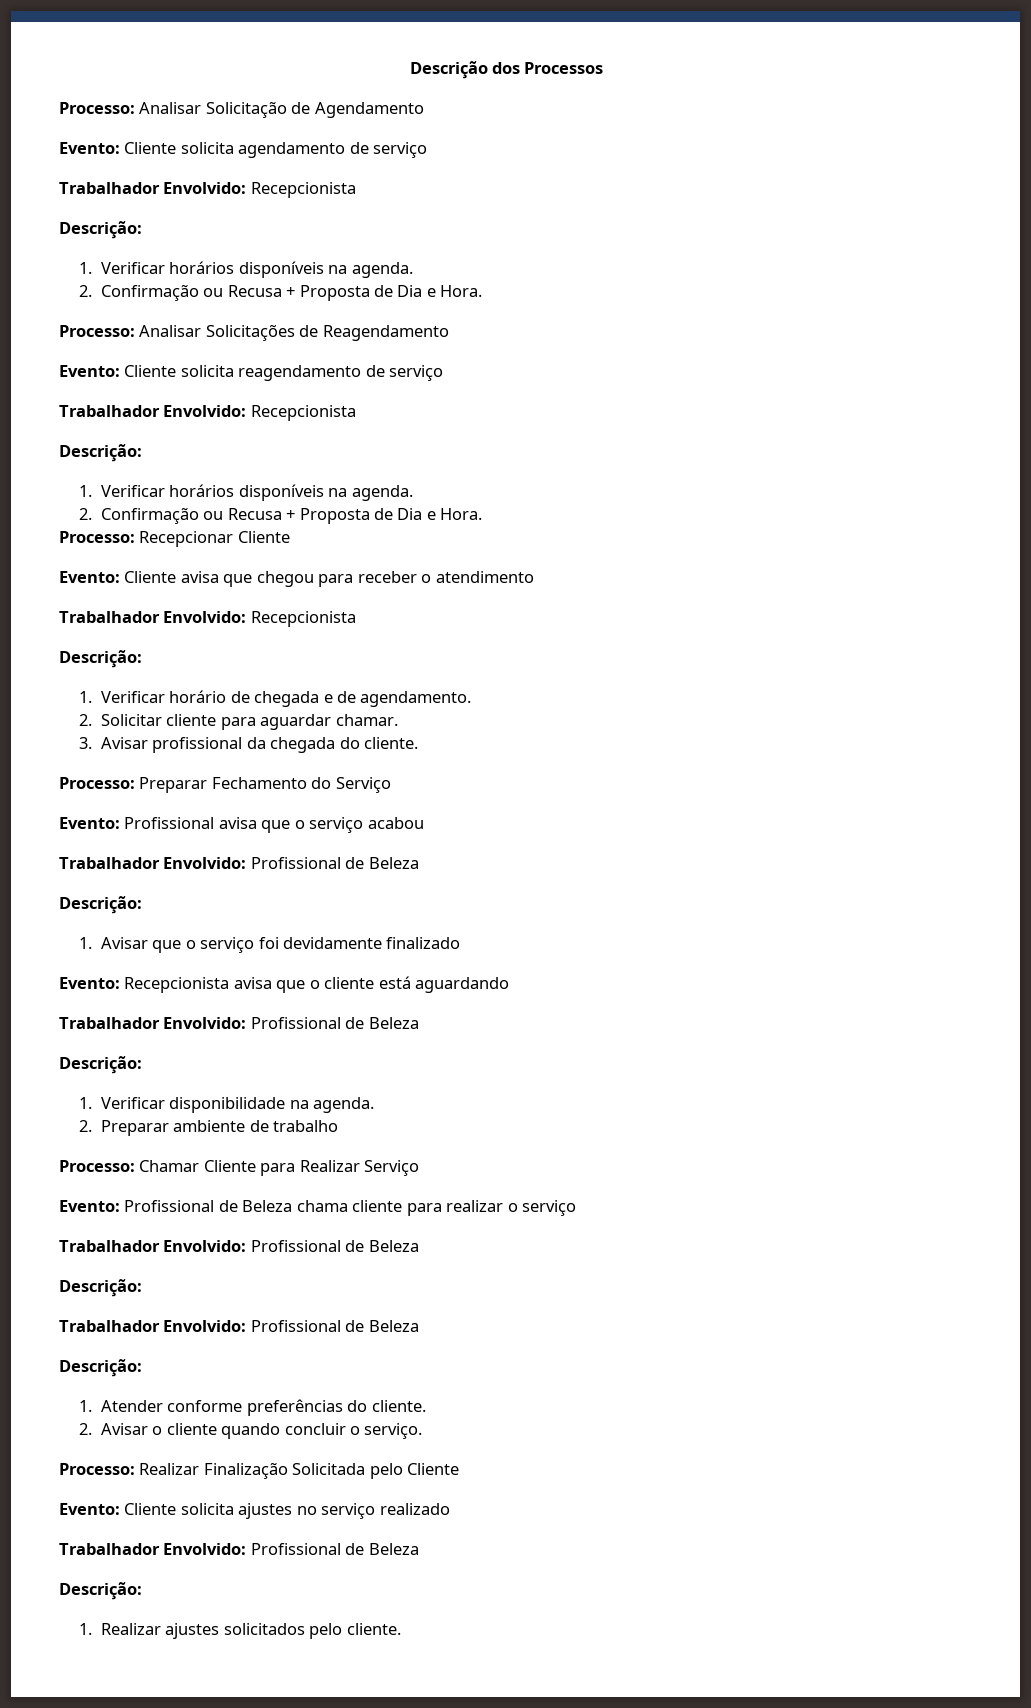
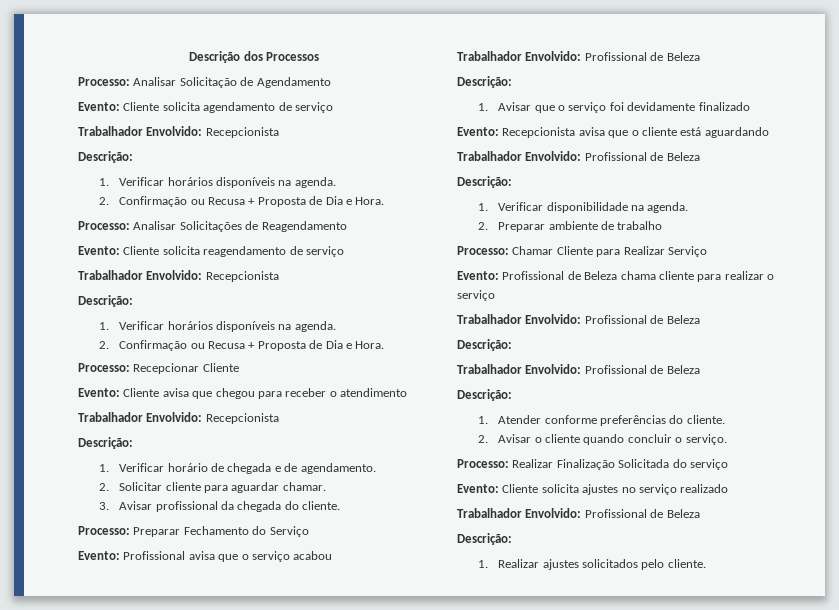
- Processo: Realizar Finalização Solicitada pelo Cliente
+ Processo: Realizar Finalização Solicitada do serviço

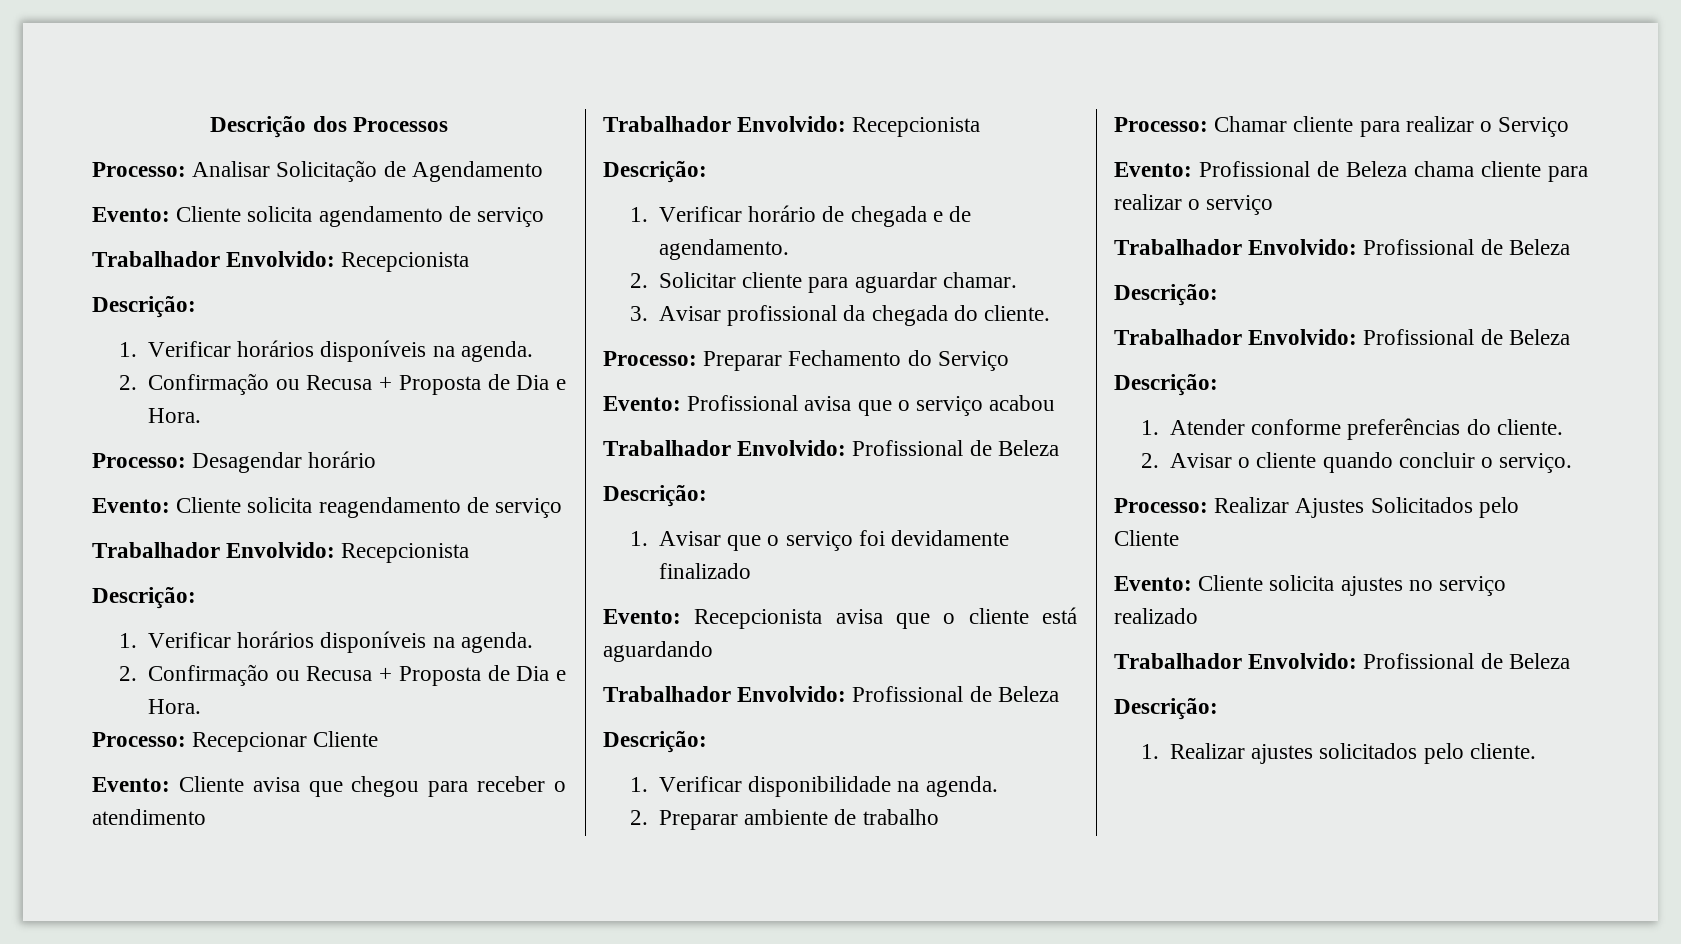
- Processo: Analisar Solicitações de Reagendamento
+ Processo: Desagendar horário
- Processo: Chamar Cliente para Realizar Serviço
+ Processo: Chamar cliente para realizar o Serviço
- Processo: Realizar Finalização Solicitada do serviço
+ Processo: Realizar Ajustes Solicitados pelo Cliente

